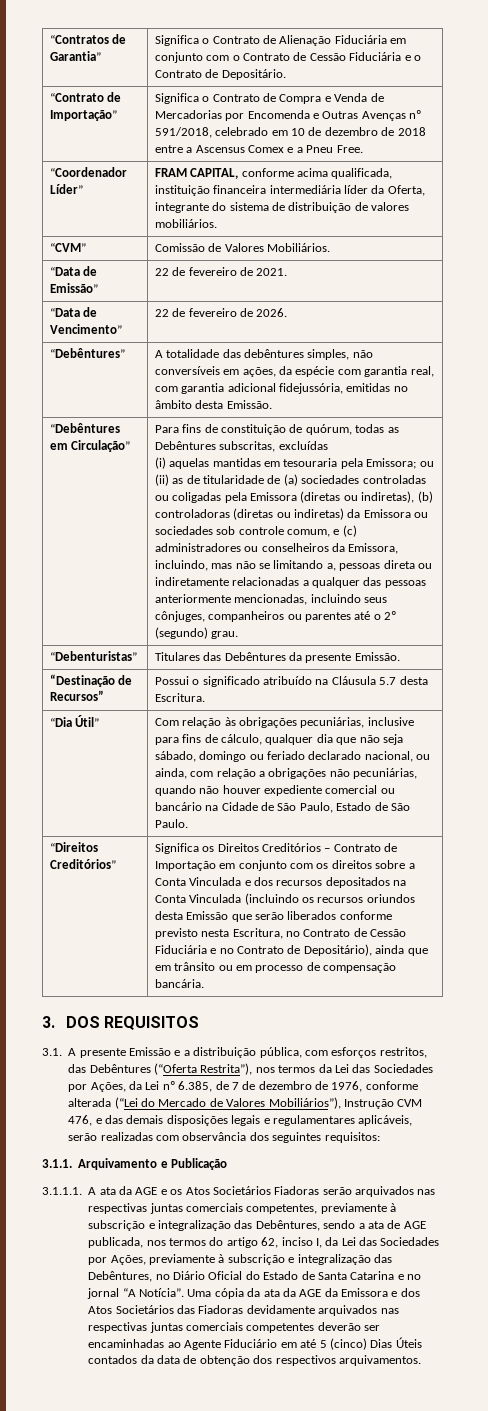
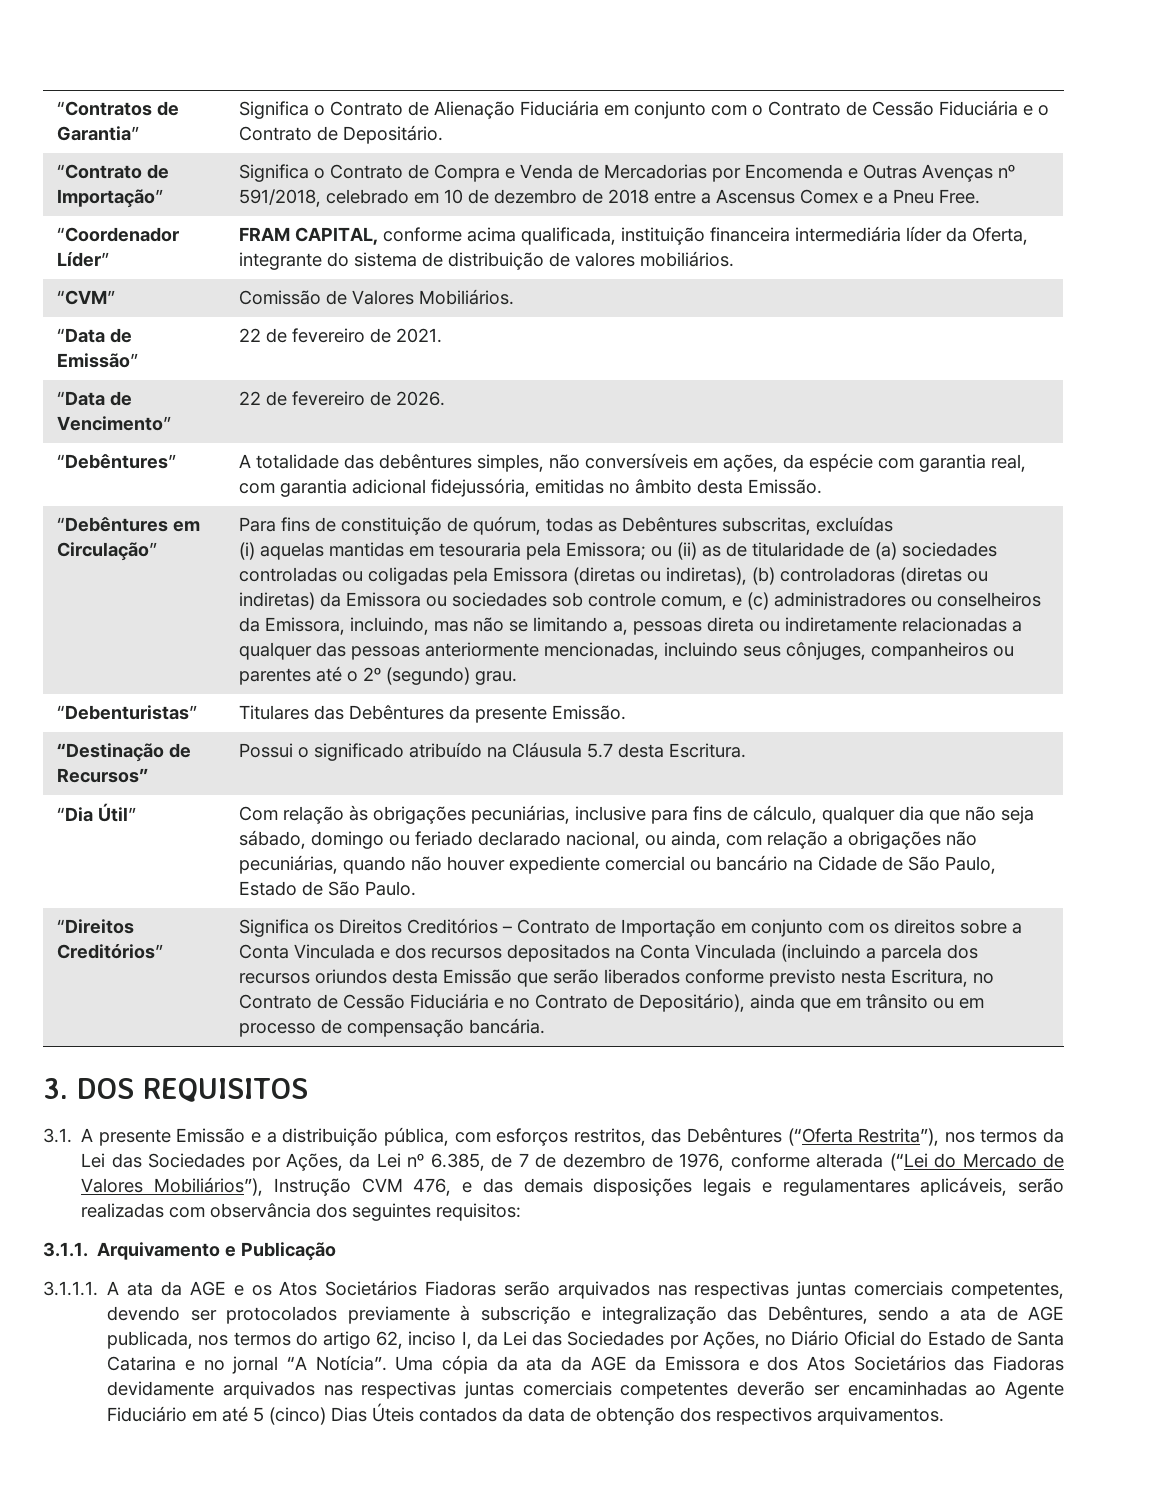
- Significa os Direitos Creditórios – Contrato de Importação em conjunto com os direitos sobre a Conta Vinculada e dos recursos depositados na Conta Vinculada (incluindo os recursos oriundos desta Emissão que serão liberados conforme previsto nesta Escritura, no Contrato de Cessão Fiduciária e no Contrato de Depositário), ainda que em trânsito ou em processo de compensação bancária.
+ Significa os Direitos Creditórios – Contrato de Importação em conjunto com os direitos sobre a Conta Vinculada e dos recursos depositados na Conta Vinculada (incluindo a parcela dos recursos oriundos desta Emissão que serão liberados conforme previsto nesta Escritura, no Contrato de Cessão Fiduciária e no Contrato de Depositário), ainda que em trânsito ou em processo de compensação bancária.
- 3.1.1.1. A ata da AGE e os Atos Societários Fiadoras serão arquivados nas respectivas juntas comerciais competentes, previamente à subscrição e integralização das Debêntures, sendo a ata de AGE publicada, nos termos do artigo 62, inciso I, da Lei das Sociedades por Ações, previamente à subscrição e integralização das Debêntures, no Diário Oficial do Estado de Santa Catarina e no jornal “A Notícia”.
+ 3.1.1.1. A ata da AGE e os Atos Societários Fiadoras serão arquivados nas respectivas juntas comerciais competentes, devendo ser protocolados previamente à subscrição e integralização das Debêntures, sendo a ata de AGE publicada, nos termos do artigo 62, inciso I, da Lei das Sociedades por Ações, no Diário Oficial do Estado de Santa Catarina e no jornal “A Notícia”.

